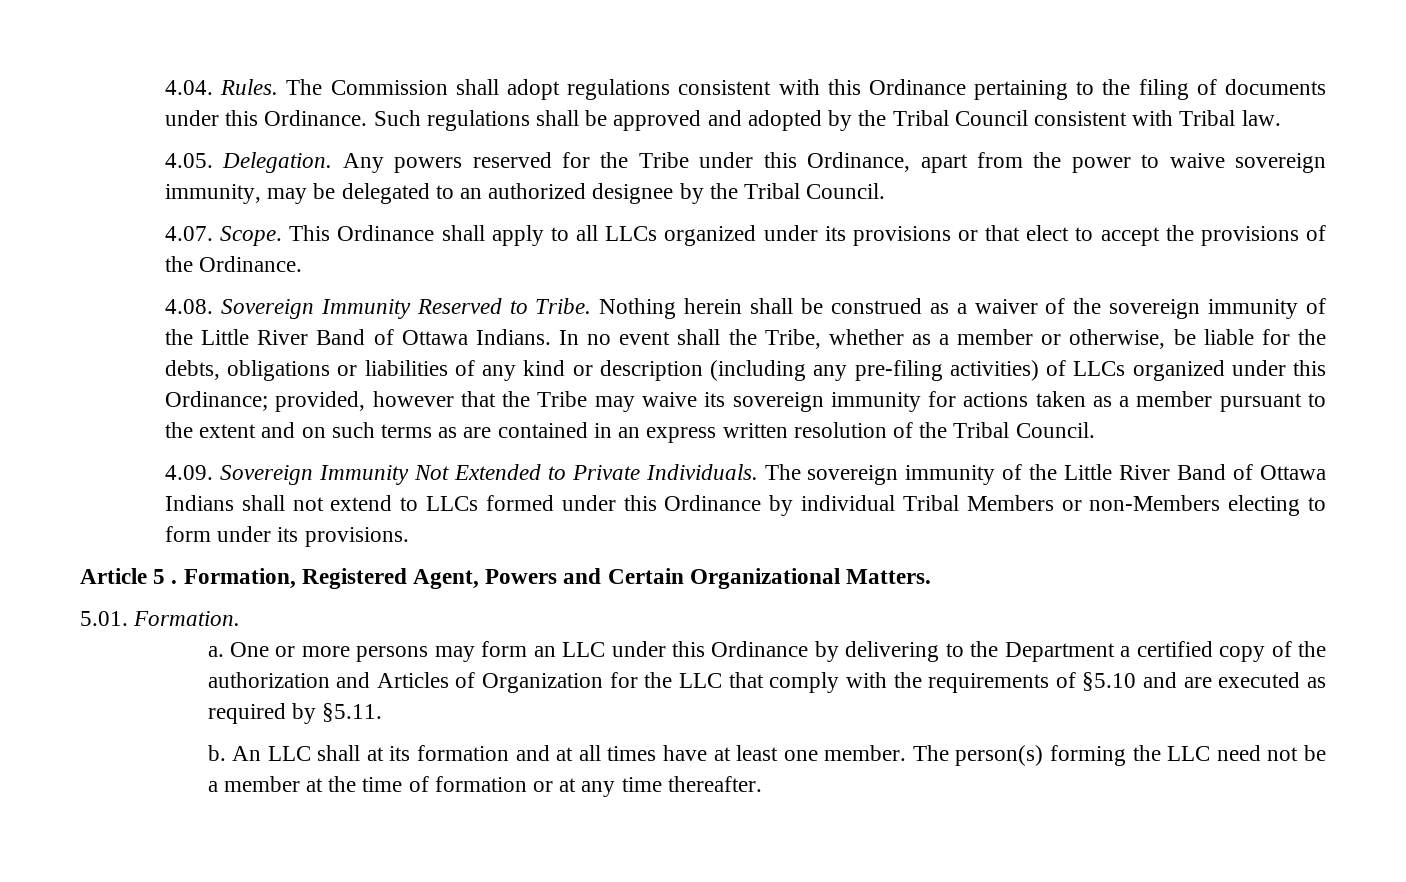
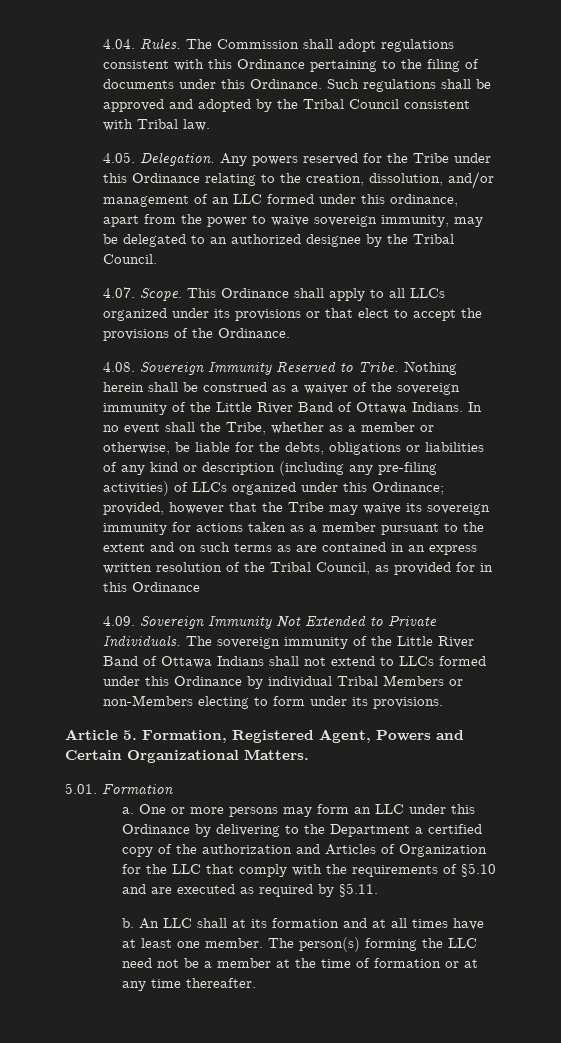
- Any powers reserved for the Tribe under this Ordinance, apart from the power to waive sovereign immunity, may be delegated to an authorized designee by the Tribal Council.
+ Any powers reserved for the Tribe under this Ordinance relating to the creation, dissolution, and/or management of an LLC formed under this ordinance, apart from the power to waive sovereign immunity, may be delegated to an authorized designee by the Tribal Council.
- provided, however that the Tribe may waive its sovereign immunity for actions taken as a member pursuant to the extent and on such terms as are contained in an express written resolution of the Tribal Council.
+ provided, however that the Tribe may waive its sovereign immunity for actions taken as a member pursuant to the extent and on such terms as are contained in an express written resolution of the Tribal Council, as provided for in this Ordinance
- Article 5 . Formation, Registered Agent, Powers and Certain Organizational Matters.
+ Article 5. Formation, Registered Agent, Powers and Certain Organizational Matters.
- 5.01. Formation.
+ 5.01. Formation

